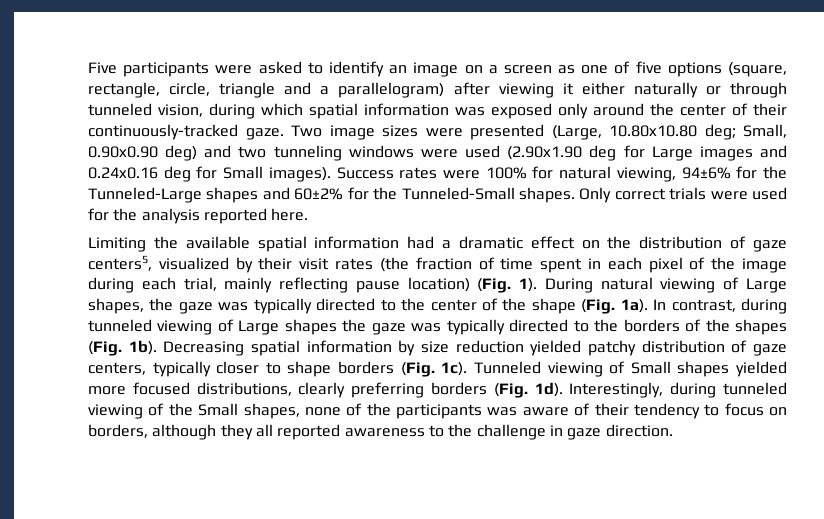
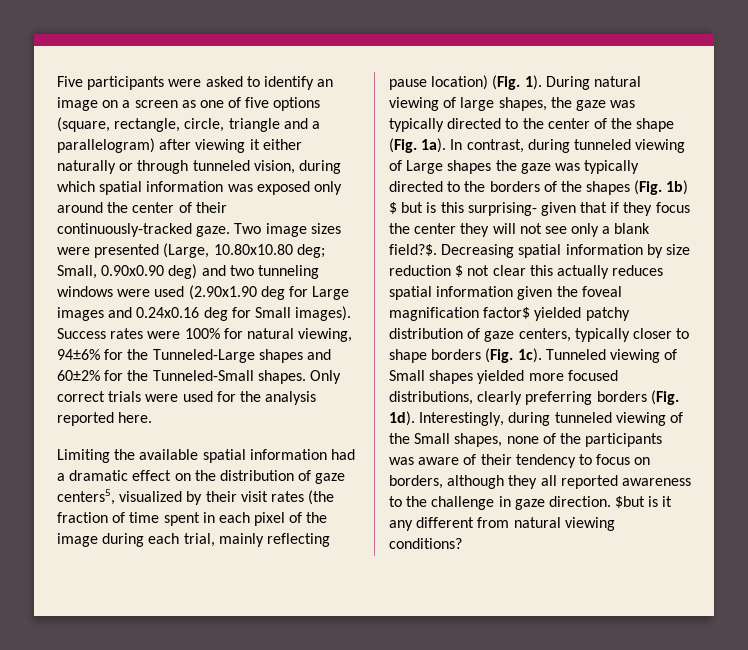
- During natural viewing of Large shapes, the gaze was typically directed to the center of the shape (Fig. 1a).
+ During natural viewing of large shapes, the gaze was typically directed to the center of the shape (Fig. 1a).
- In contrast, during tunneled viewing of Large shapes the gaze was typically directed to the borders of the shapes (Fig. 1b).
+ In contrast, during tunneled viewing of Large shapes the gaze was typically directed to the borders of the shapes (Fig. 1b) $ but is this surprising- given that if they focus the center they will not see only a blank field?$.
- Decreasing spatial information by size reduction yielded patchy distribution of gaze centers, typically closer to shape borders (Fig. 1c).
+ Decreasing spatial information by size reduction $ not clear this actually reduces spatial information given the foveal magnification factor$ yielded patchy distribution of gaze centers, typically closer to shape borders (Fig. 1c).
+ $but is it any different from natural viewing conditions?

